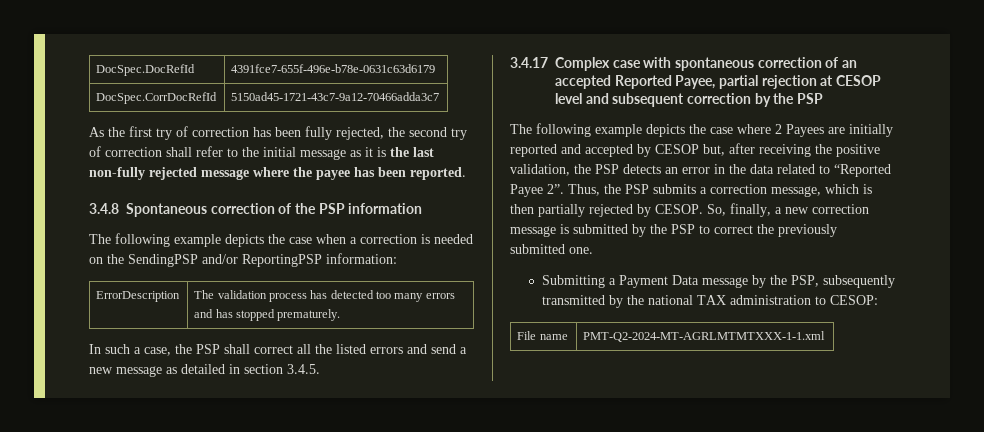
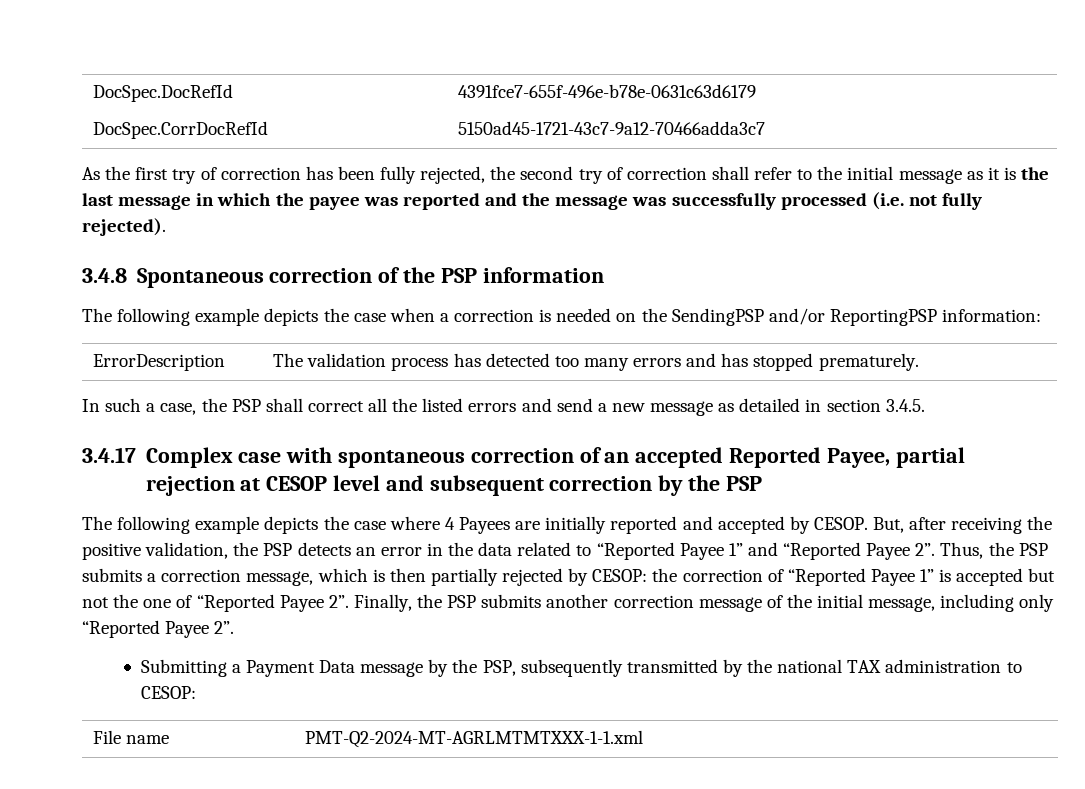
- As the first try of correction has been fully rejected, the second try of correction shall refer to the initial message as it is the last non-fully rejected message where the payee has been reported.
+ As the first try of correction has been fully rejected, the second try of correction shall refer to the initial message as it is the last message in which the payee was reported and the message was successfully processed (i.e. not fully rejected).
- The following example depicts the case where 2 Payees are initially reported and accepted by CESOP but, after receiving the positive validation, the PSP detects an error in the data related to “Reported Payee 2”.
+ The following example depicts the case where 4 Payees are initially reported and accepted by CESOP. But, after receiving the positive validation, the PSP detects an error in the data related to “Reported Payee 1” and “Reported Payee 2”.
- Thus, the PSP submits a correction message, which is then partially rejected by CESOP. So, finally, a new correction message is submitted by the PSP to correct the previously submitted one.
+ Thus, the PSP submits a correction message, which is then partially rejected by CESOP: the correction of “Reported Payee 1” is accepted but not the one of “Reported Payee 2”. Finally, the PSP submits another correction message of the initial message, including only “Reported Payee 2”.

